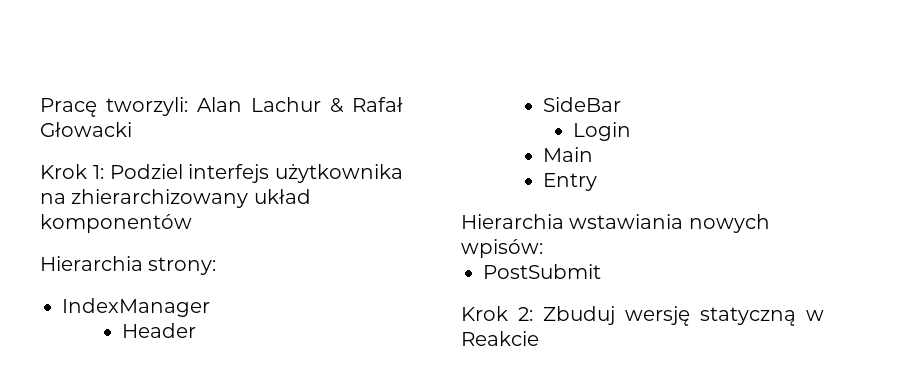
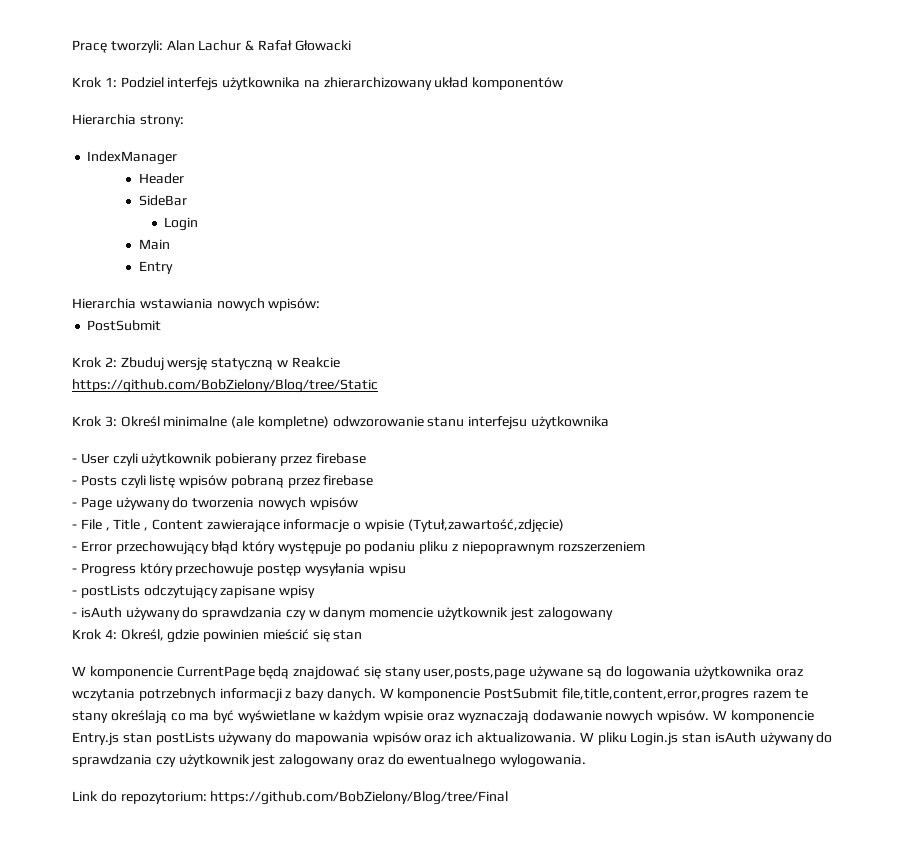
+ https://github.com/BobZielony/Blog/tree/Static
+ Krok 3: Określ minimalne (ale kompletne) odwzorowanie stanu interfejsu użytkownika
+ - User czyli użytkownik pobierany przez firebase
+ - Posts czyli listę wpisów pobraną przez firebase
+ - Page używany do tworzenia nowych wpisów
+ - File , Title , Content zawierające informacje o wpisie (Tytuł,zawartość,zdjęcie)
+ - Error przechowujący błąd który występuje po podaniu pliku z niepoprawnym rozszerzeniem
+ - Progress który przechowuje postęp wysyłania wpisu
+ - postLists odczytujący zapisane wpisy
+ - isAuth używany do sprawdzania czy w danym momencie użytkownik jest zalogowany
+ Krok 4: Określ, gdzie powinien mieścić się stan
+ W komponencie CurrentPage będą znajdować się stany user,posts,page używane są do logowania użytkownika oraz wczytania potrzebnych informacji z bazy danych. W komponencie PostSubmit file,title,content,error,progres razem te stany określają co ma być wyświetlane w każdym wpisie oraz wyznaczają dodawanie nowych wpisów. W komponencie Entry.js stan postLists używany do mapowania wpisów oraz ich aktualizowania. W pliku Login.js stan isAuth używany do sprawdzania czy użytkownik jest zalogowany oraz do ewentualnego wylogowania.
+ Link do repozytorium: https://github.com/BobZielony/Blog/tree/Final

